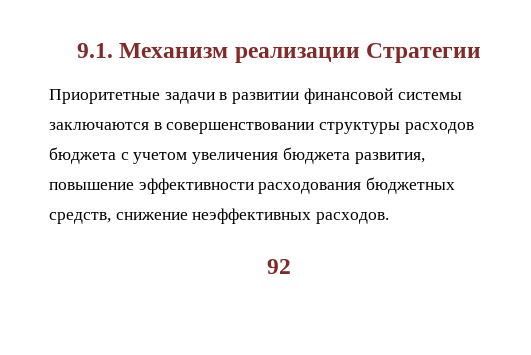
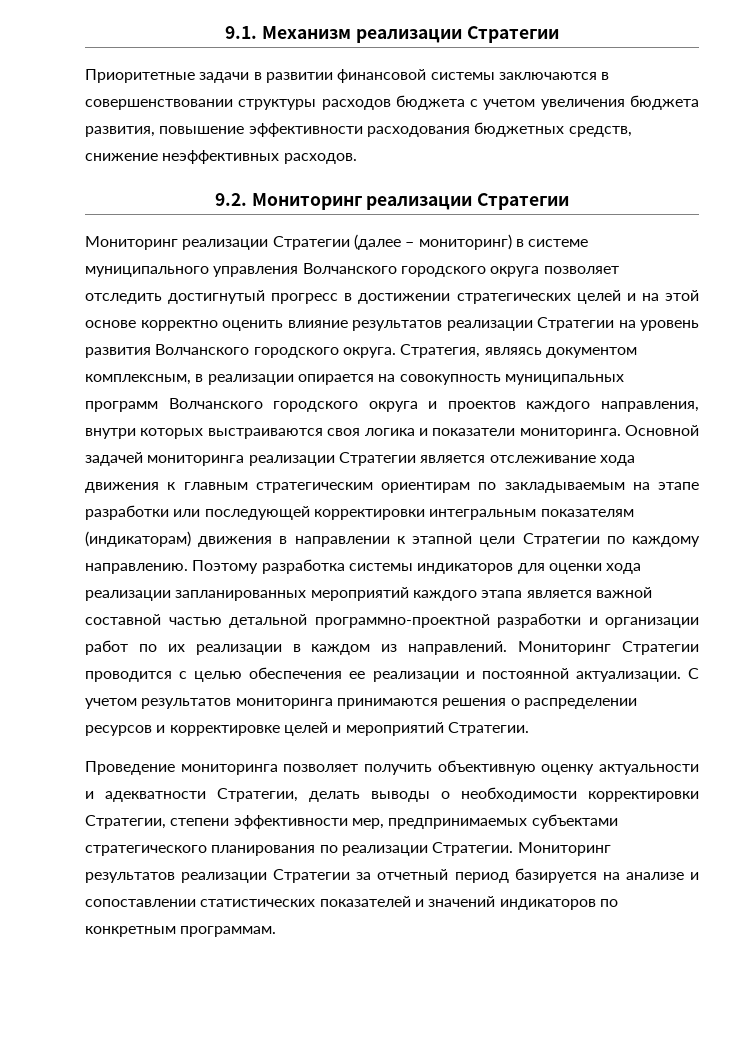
- 92
+ 9.2. Мониторинг реализации Стратегии
+ Мониторинг реализации Стратегии (далее – мониторинг) в системе муниципального управления Волчанского городского округа позволяет отследить достигнутый прогресс в достижении стратегических целей и на этой основе корректно оценить влияние результатов реализации Стратегии на уровень развития Волчанского городского округа. Стратегия, являясь документом комплексным, в реализации опирается на совокупность муниципальных программ Волчанского городского округа и проектов каждого направления, внутри которых выстраиваются своя логика и показатели мониторинга. Основной задачей мониторинга реализации Стратегии является отслеживание хода движения к главным стратегическим ориентирам по закладываемым на этапе разработки или последующей корректировки интегральным показателям (индикаторам) движения в направлении к этапной цели Стратегии по каждому направлению. Поэтому разработка системы индикаторов для оценки хода реализации запланированных мероприятий каждого этапа является важной составной частью детальной программно-проектной разработки и организации работ по их реализации в каждом из направлений. Мониторинг Стратегии проводится с целью обеспечения ее реализации и постоянной актуализации. С учетом результатов мониторинга принимаются решения о распределении ресурсов и корректировке целей и мероприятий Стратегии.
+ Проведение мониторинга позволяет получить объективную оценку актуальности и адекватности Стратегии, делать выводы о необходимости корректировки Стратегии, степени эффективности мер, предпринимаемых субъектами стратегического планирования по реализации Стратегии. Мониторинг результатов реализации Стратегии за отчетный период базируется на анализе и сопоставлении статистических показателей и значений индикаторов по конкретным программам.

